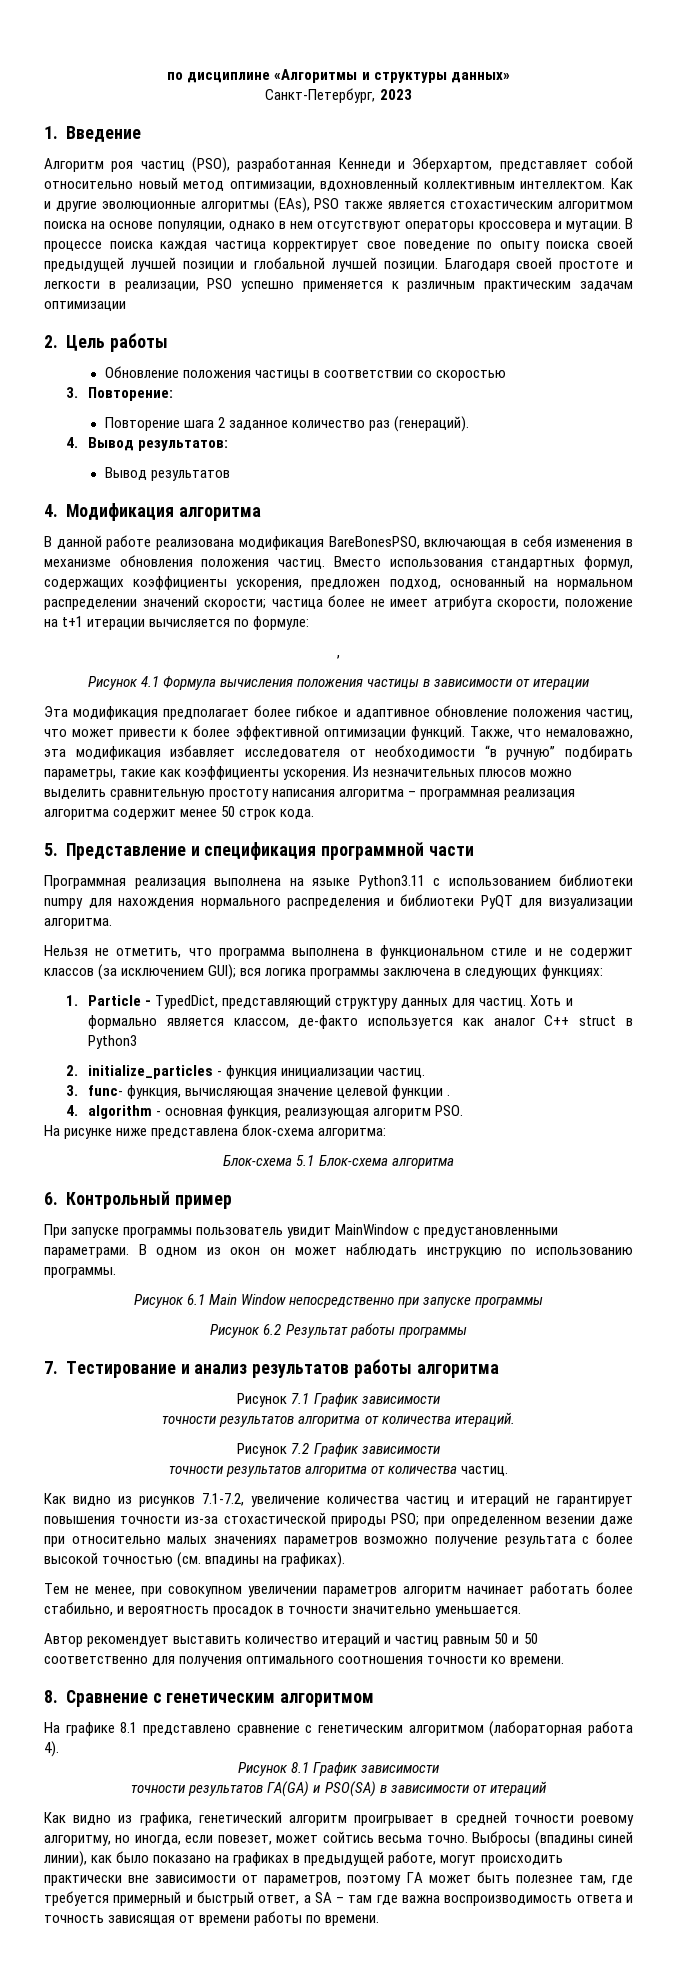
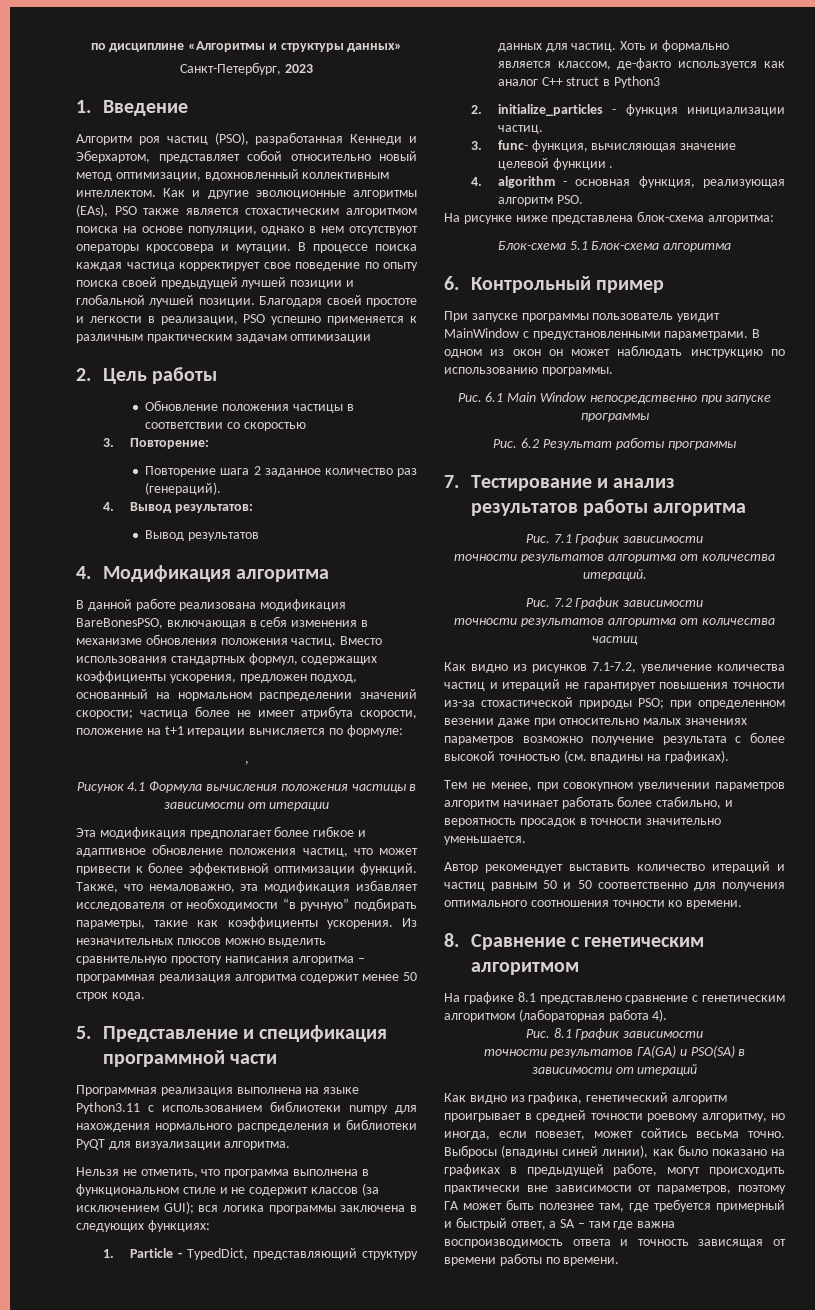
- Рисунок 6.1 Main Window непосредственно при запуске программы
+ Рис. 6.1 Main Window непосредственно при запуске программы
- Рисунок 6.2 Результат работы программы
+ Рис. 6.2 Результат работы программы
- Рисунок 7.1 График зависимости
+ Рис. 7.1 График зависимости
- Рисунок 7.2 График зависимости
+ Рис. 7.2 График зависимости
- точности результатов алгоритма от количества частиц.
+ точности результатов алгоритма от количества частиц
- Рисунок 8.1 График зависимости
+ Рис. 8.1 График зависимости

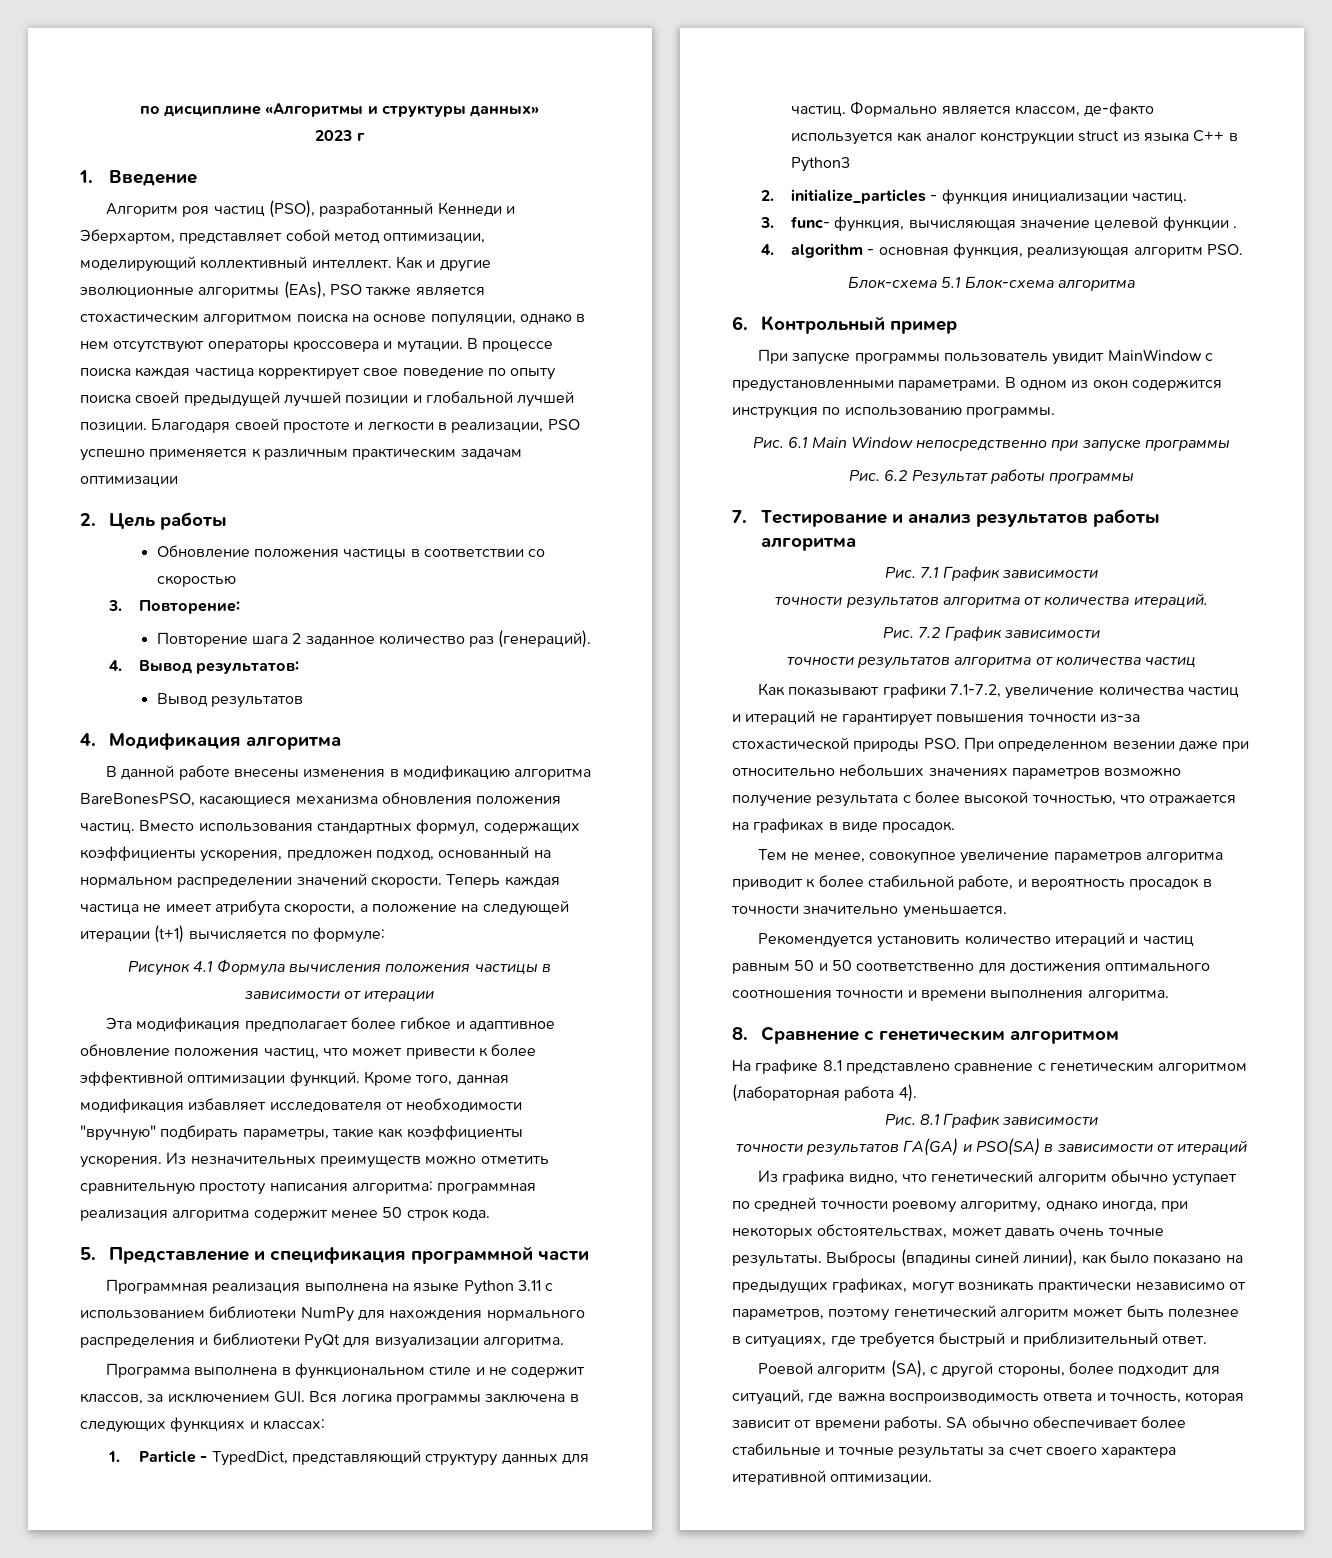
- Санкт-Петербург, 2023
+ 2023 г
- Алгоритм роя частиц (PSO), разработанная Кеннеди и Эберхартом, представляет собой относительно новый метод оптимизации, вдохновленный коллективным интеллектом.
+ Алгоритм роя частиц (PSO), разработанный Кеннеди и Эберхартом, представляет собой метод оптимизации, моделирующий коллективный интеллект.
- В данной работе реализована модификация BareBonesPSO, включающая в себя изменения в механизме обновления положения частиц.
+ В данной работе внесены изменения в модификацию алгоритма BareBonesPSO, касающиеся механизма обновления положения частиц.
- Вместо использования стандартных формул, содержащих коэффициенты ускорения, предложен подход, основанный на нормальном распределении значений скорости; частица более не имеет атрибута скорости, положение на t+1 итерации вычисляется по формуле:
+ Вместо использования стандартных формул, содержащих коэффициенты ускорения, предложен подход, основанный на нормальном распределении значений скорости. Теперь каждая частица не имеет атрибута скорости, а положение на следующей итерации (t+1) вычисляется по формуле:
- ,
- Также, что немаловажно, эта модификация избавляет исследователя от необходимости “в ручную” подбирать параметры, такие как коэффициенты ускорения.
+ Кроме того, данная модификация избавляет исследователя от необходимости "вручную" подбирать параметры, такие как коэффициенты ускорения.
- Из незначительных плюсов можно выделить сравнительную простоту написания алгоритма – программная реализация алгоритма содержит менее 50 строк кода.
+ Из незначительных преимуществ можно отметить сравнительную простоту написания алгоритма: программная реализация алгоритма содержит менее 50 строк кода.
- Программная реализация выполнена на языке Python3.11 с использованием библиотеки numpy для нахождения нормального распределения и библиотеки PyQT для визуализации алгоритма.
+ Программная реализация выполнена на языке Python 3.11 с использованием библиотеки NumPy для нахождения нормального распределения и библиотеки PyQt для визуализации алгоритма.
- Нельзя не отметить, что программа выполнена в функциональном стиле и не содержит классов (за исключением GUI); вся логика программы заключена в следующих функциях:
+ Программа выполнена в функциональном стиле и не содержит классов, за исключением GUI. Вся логика программы заключена в следующих функциях и классах:
- Хоть и формально является классом, де-факто используется как аналог C++ struct в Python3
+ Формально является классом, де-факто используется как аналог конструкции struct из языка C++ в Python3
- На рисунке ниже представлена блок-схема алгоритма:
- В одном из окон он может наблюдать инструкцию по использованию программы.
+ В одном из окон содержится инструкция по использованию программы.
- Как видно из рисунков 7.1-7.2, увеличение количества частиц и итераций не гарантирует повышения точности из-за стохастической природы PSO; при определенном везении даже при относительно малых значениях параметров возможно получение результата с более высокой точностью (см. впадины на графиках).
- Тем не менее, при совокупном увеличении параметров алгоритм начинает работать более стабильно, и вероятность просадок в точности значительно уменьшается.
+ Как показывают графики 7.1-7.2, увеличение количества частиц и итераций не гарантирует повышения точности из-за стохастической природы PSO. При определенном везении даже при относительно небольших значениях параметров возможно получение результата с более высокой точностью, что отражается на графиках в виде просадок.
+ Тем не менее, совокупное увеличение параметров алгоритма приводит к более стабильной работе, и вероятность просадок в точности значительно уменьшается.
- Автор рекомендует выставить количество итераций и частиц равным 50 и 50 соответственно для получения оптимального соотношения точности ко времени.
+ Рекомендуется установить количество итераций и частиц равным 50 и 50 соответственно для достижения оптимального соотношения точности и времени выполнения алгоритма.
- Как видно из графика, генетический алгоритм проигрывает в средней точности роевому алгоритму, но иногда, если повезет, может сойтись весьма точно.
+ Из графика видно, что генетический алгоритм обычно уступает по средней точности роевому алгоритму, однако иногда, при некоторых обстоятельствах, может давать очень точные результаты.
- Выбросы (впадины синей линии), как было показано на графиках в предыдущей работе, могут происходить практически вне зависимости от параметров, поэтому ГА может быть полезнее там, где требуется примерный и быстрый ответ, а SA – там где важна воспроизводимость ответа и точность зависящая от времени работы по времени.
+ Выбросы (впадины синей линии), как было показано на предыдущих графиках, могут возникать практически независимо от параметров, поэтому генетический алгоритм может быть полезнее в ситуациях, где требуется быстрый и приблизительный ответ.
+ Роевой алгоритм (SA), с другой стороны, более подходит для ситуаций, где важна воспроизводимость ответа и точность, которая зависит от времени работы. SA обычно обеспечивает более стабильные и точные результаты за счет своего характера итеративной оптимизации.

